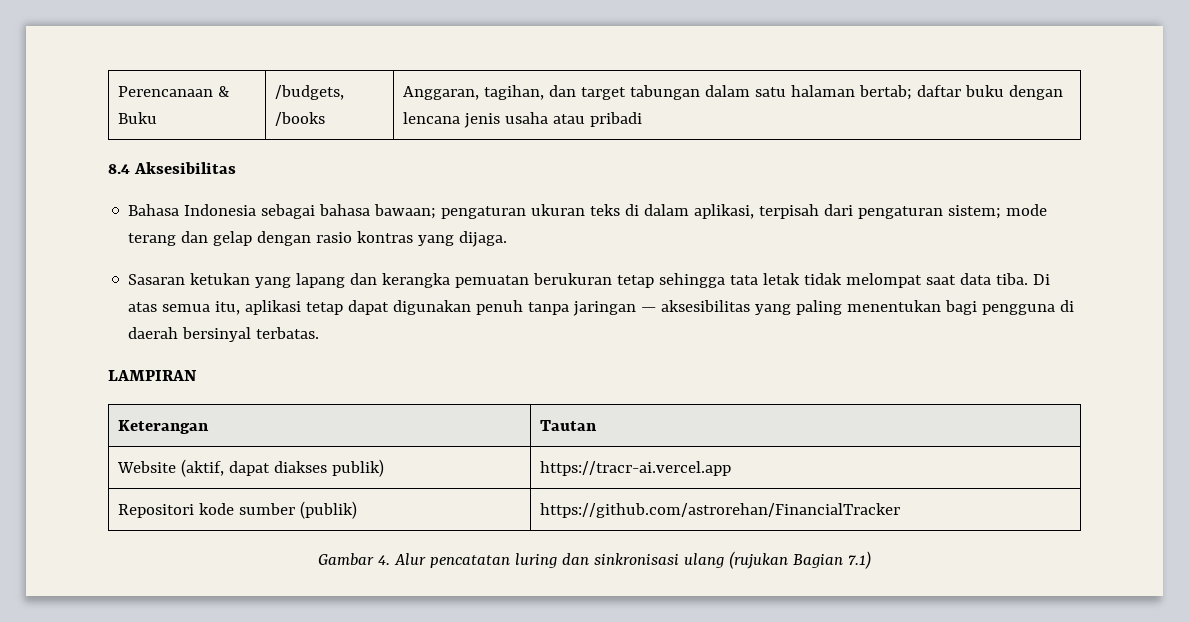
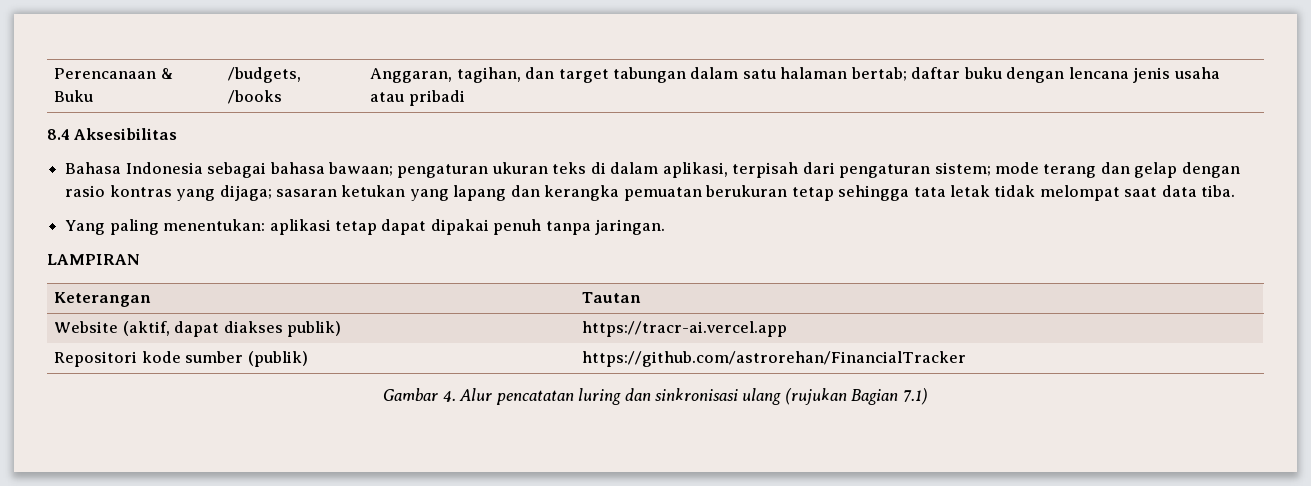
- Bahasa Indonesia sebagai bahasa bawaan; pengaturan ukuran teks di dalam aplikasi, terpisah dari pengaturan sistem; mode terang dan gelap dengan rasio kontras yang dijaga.
- Sasaran ketukan yang lapang dan kerangka pemuatan berukuran tetap sehingga tata letak tidak melompat saat data tiba. Di atas semua itu, aplikasi tetap dapat digunakan penuh tanpa jaringan — aksesibilitas yang paling menentukan bagi pengguna di daerah bersinyal terbatas.
+ Bahasa Indonesia sebagai bahasa bawaan; pengaturan ukuran teks di dalam aplikasi, terpisah dari pengaturan sistem; mode terang dan gelap dengan rasio kontras yang dijaga; sasaran ketukan yang lapang dan kerangka pemuatan berukuran tetap sehingga tata letak tidak melompat saat data tiba.
+ Yang paling menentukan: aplikasi tetap dapat dipakai penuh tanpa jaringan.

